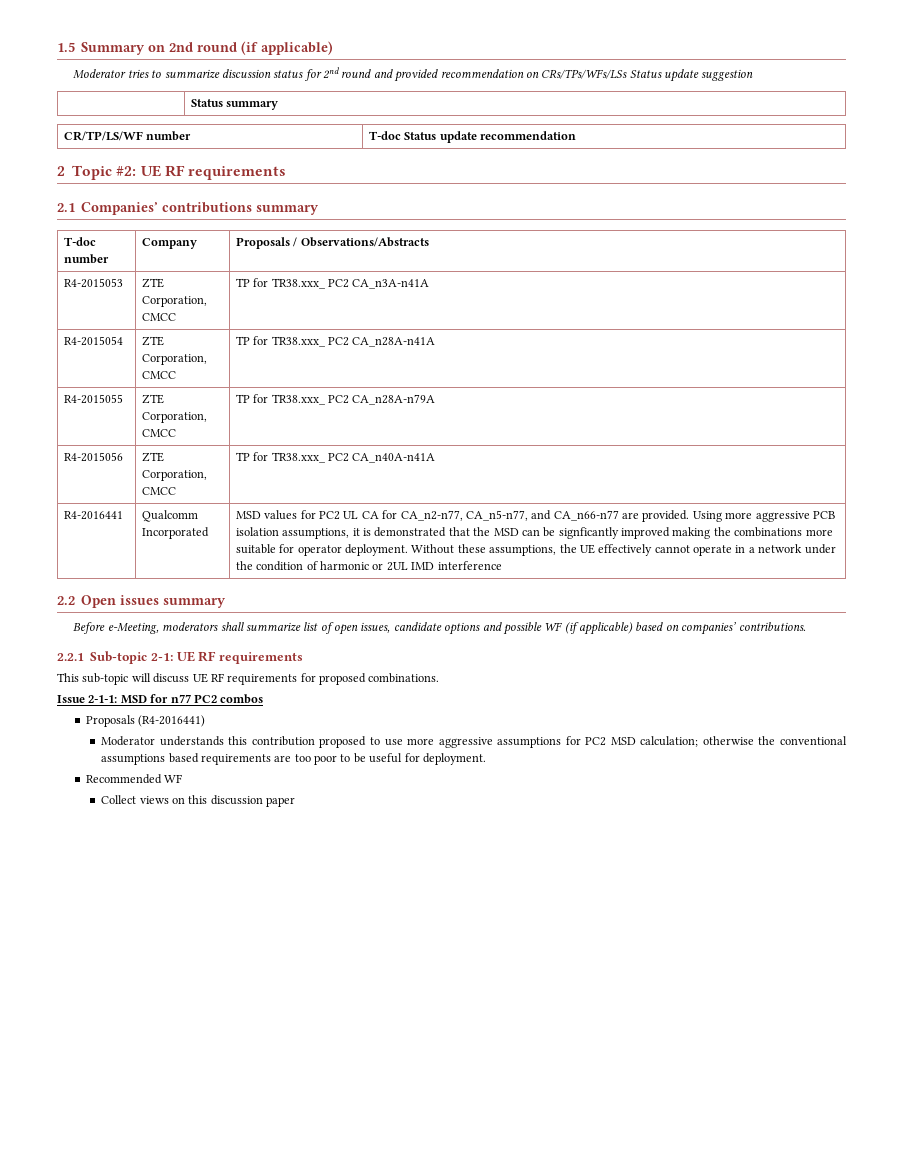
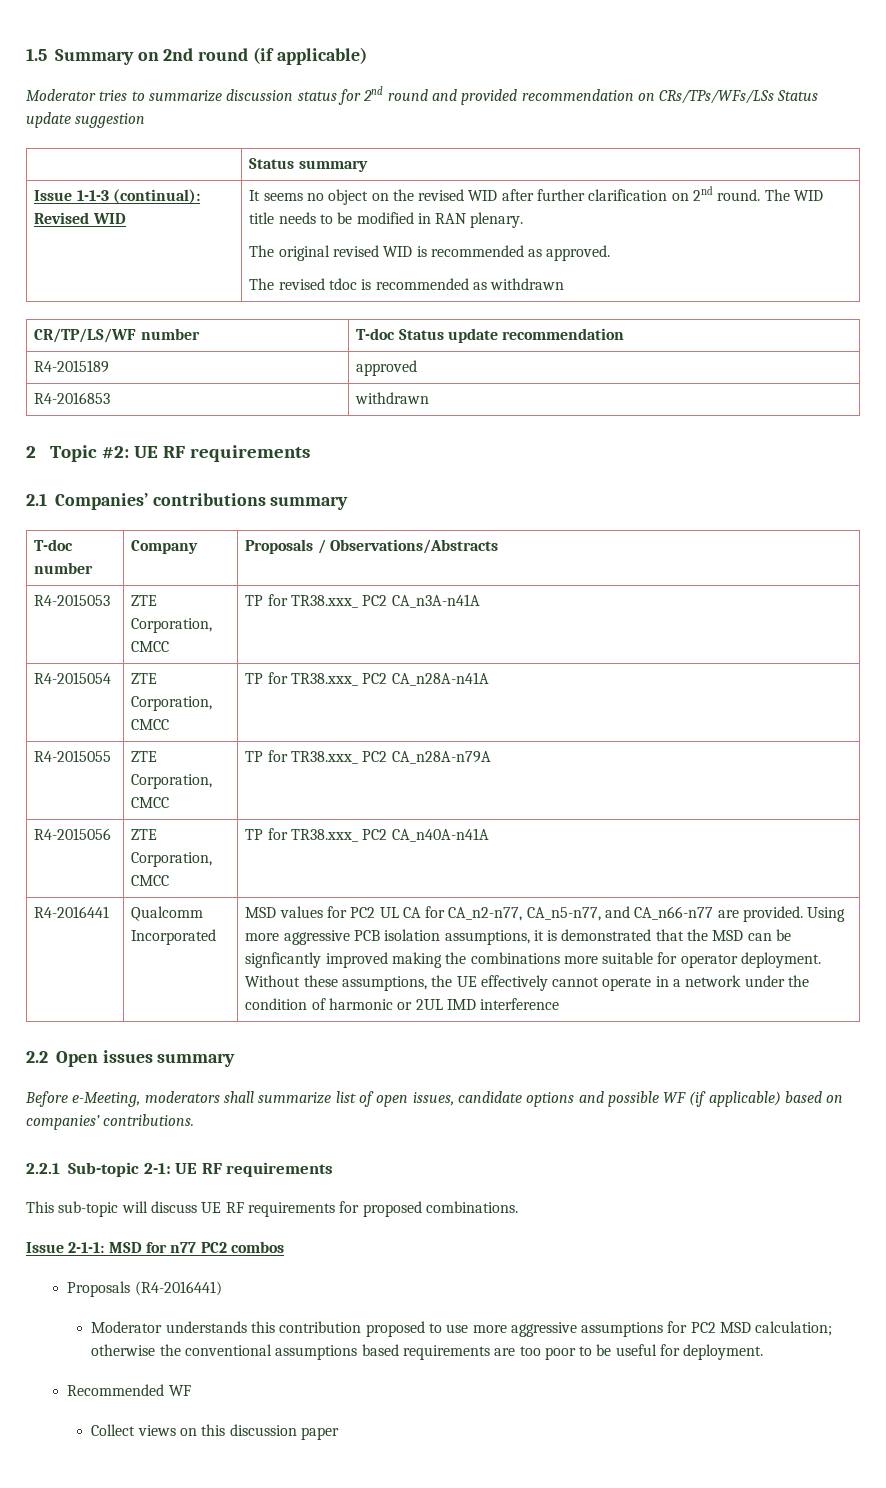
+ Issue 1-1-3 (continual): Revised WID | It seems no object on the revised WID after further clarification on 2nd round. The WID title needs to be modified in RAN plenary.
+ The original revised WID is recommended as approved.
+ The revised tdoc is recommended as withdrawn
+ R4-2015189 | approved
+ R4-2016853 | withdrawn

